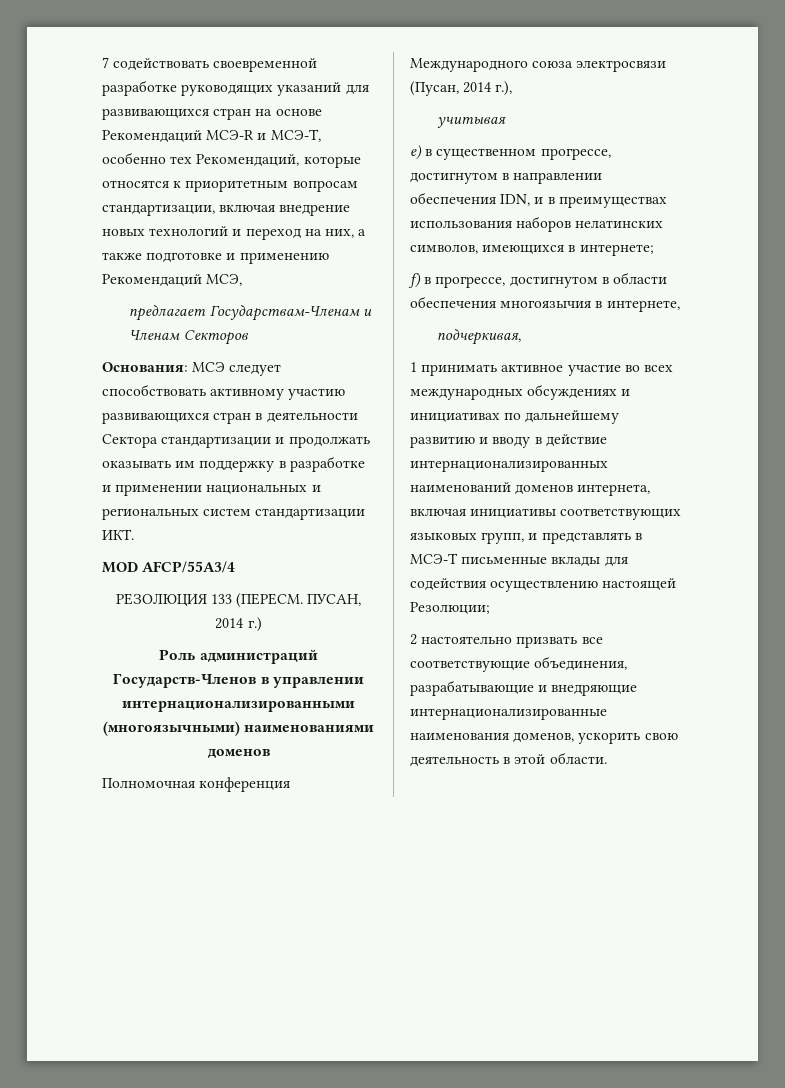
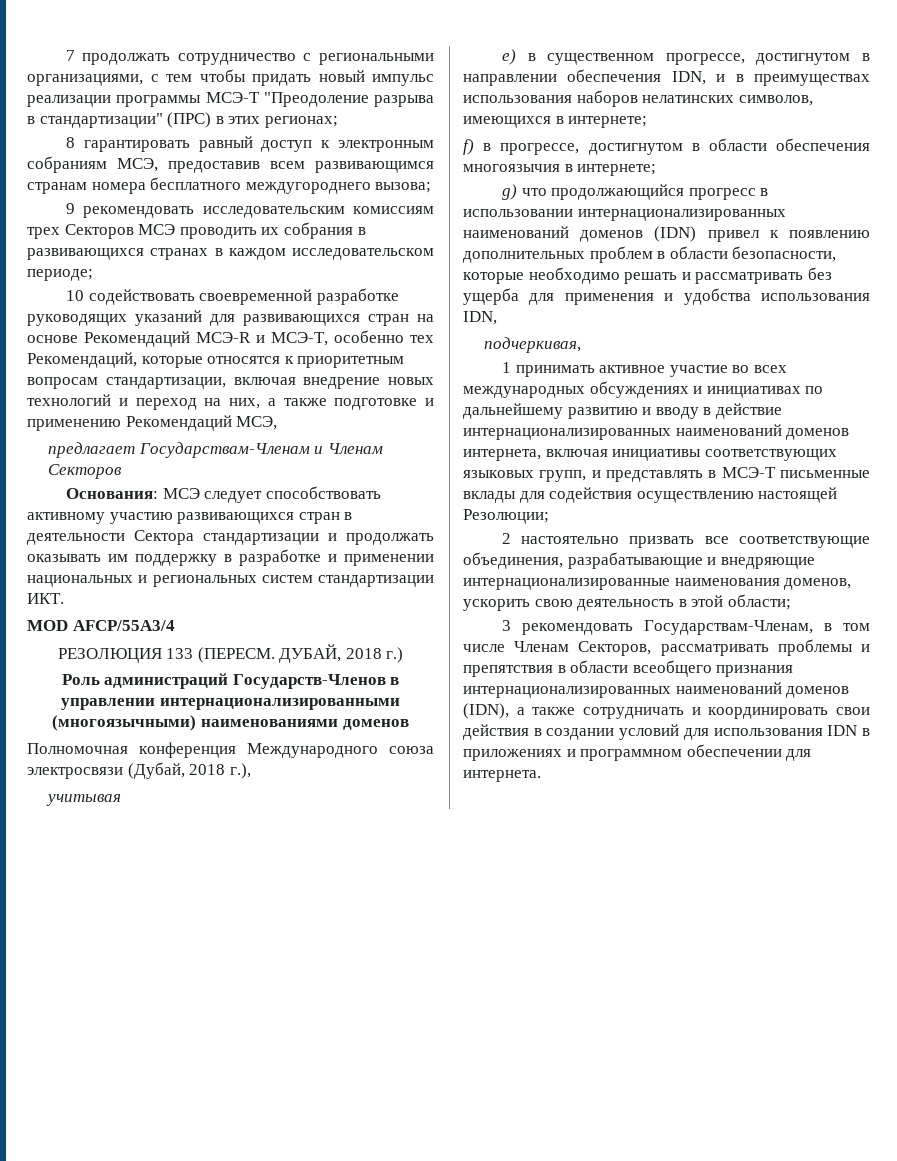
- 7 содействовать своевременной разработке руководящих указаний для развивающихся стран на основе Рекомендаций MCЭ-R и MCЭ-T, особенно тех Рекомендаций, которые относятся к приоритетным вопросам стандартизации, включая внедрение новых технологий и переход на них, а также подготовке и применению Рекомендаций МСЭ,
+ 7 продолжать сотрудничество с региональными организациями, с тем чтобы придать новый импульс реализации программы МСЭ-Т "Преодоление разрыва в стандартизации" (ПРС) в этих регионах;
+ 8 гарантировать равный доступ к электронным собраниям МСЭ, предоставив всем развивающимся странам номера бесплатного междугороднего вызова;
+ 9 рекомендовать исследовательским комиссиям трех Секторов МСЭ проводить их собрания в развивающихся странах в каждом исследовательском периоде;
+ 10 содействовать своевременной разработке руководящих указаний для развивающихся стран на основе Рекомендаций MCЭ-R и MCЭ-T, особенно тех Рекомендаций, которые относятся к приоритетным вопросам стандартизации, включая внедрение новых технологий и переход на них, а также подготовке и применению Рекомендаций МСЭ,
- ПУСАН, 2014 г.)
+ ДУБАЙ, 2018 г.)
- Полномочная конференция Международного союза электросвязи (Пусан, 2014 г.),
+ Полномочная конференция Международного союза электросвязи (Дубай, 2018 г.),
- f) в прогрессе, достигнутом в области обеспечения многоязычия в интернете,
+ f) в прогрессе, достигнутом в области обеспечения многоязычия в интернете;
+ g) что продолжающийся прогресс в использовании интернационализированных наименований доменов (IDN) привел к появлению дополнительных проблем в области безопасности, которые необходимо решать и рассматривать без ущерба для применения и удобства использования IDN,
- 2 настоятельно призвать все соответствующие объединения, разрабатывающие и внедряющие интернационализированные наименования доменов, ускорить свою деятельность в этой области.
+ 2 настоятельно призвать все соответствующие объединения, разрабатывающие и внедряющие интернационализированные наименования доменов, ускорить свою деятельность в этой области;
+ 3 рекомендовать Государствам-Членам, в том числе Членам Секторов, рассматривать проблемы и препятствия в области всеобщего признания интернационализированных наименований доменов (IDN), а также сотрудничать и координировать свои действия в создании условий для использования IDN в приложениях и программном обеспечении для интернета.

